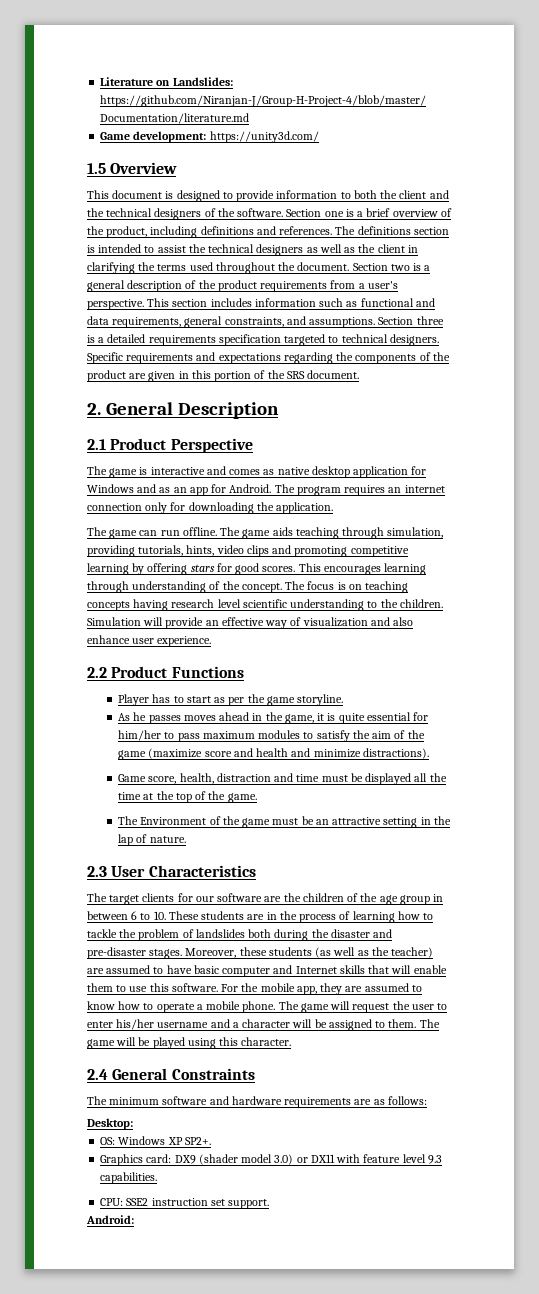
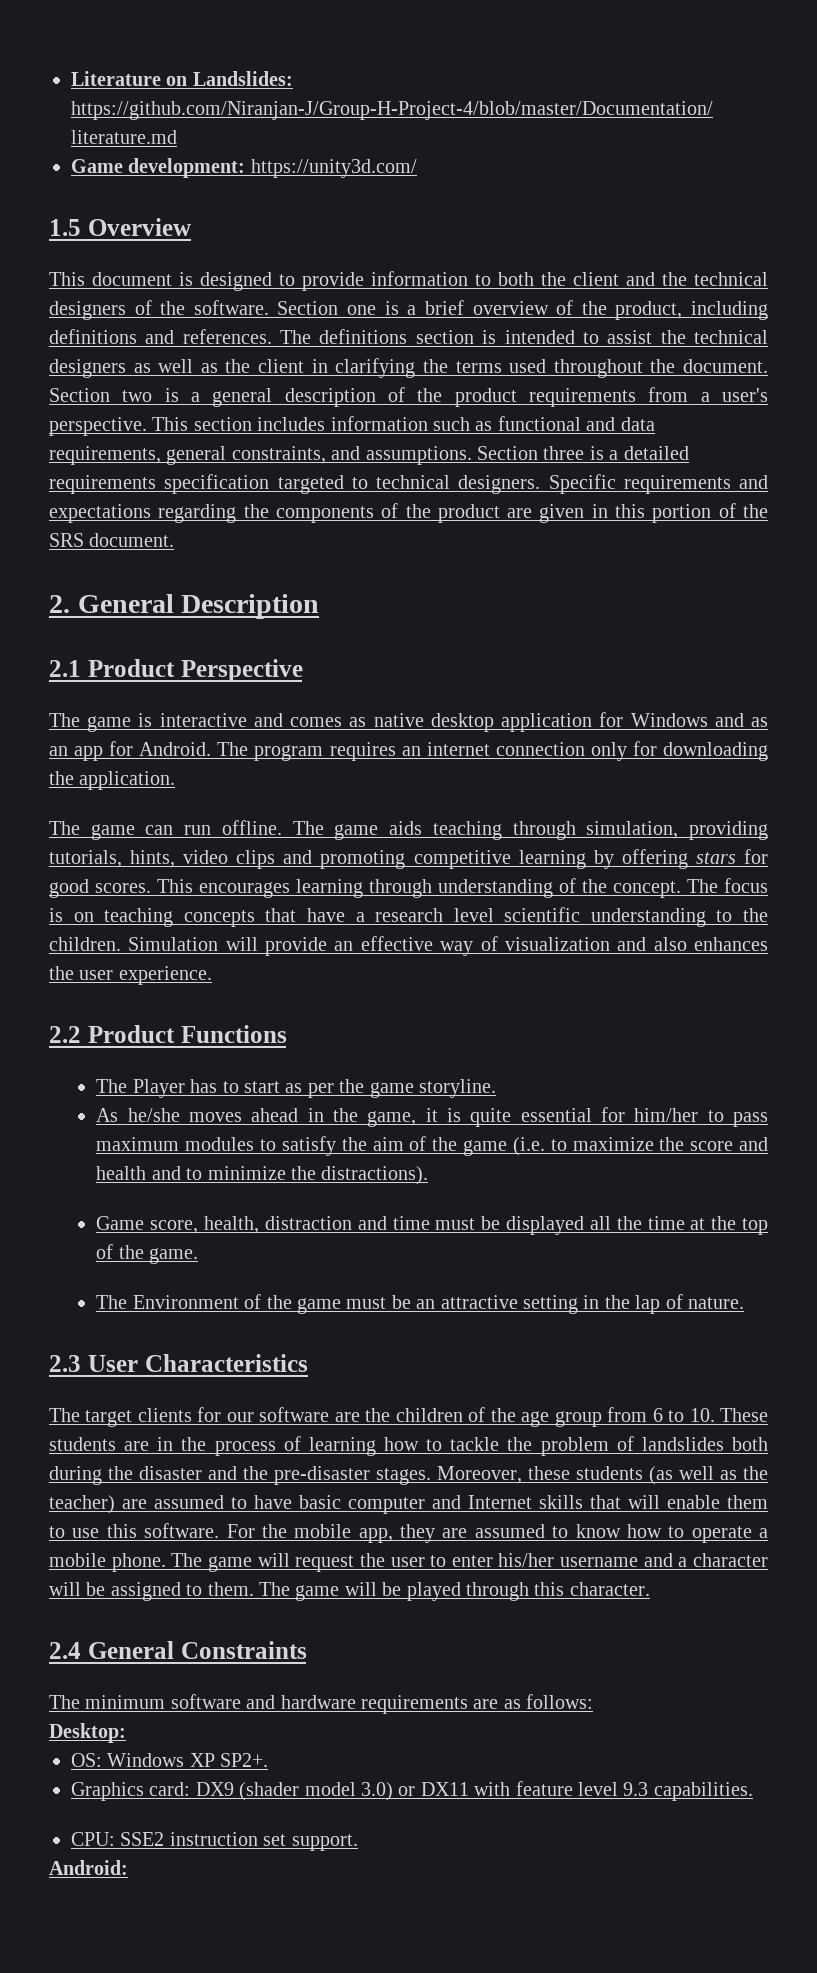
- The focus is on teaching concepts having research level scientific understanding to the children.
+ The focus is on teaching concepts that have a research level scientific understanding to the children.
- Simulation will provide an effective way of visualization and also enhance user experience.
+ Simulation will provide an effective way of visualization and also enhances the user experience.
- Player has to start as per the game storyline.
+ The Player has to start as per the game storyline.
- As he passes moves ahead in the game, it is quite essential for him/her to pass maximum modules to satisfy the aim of the game (maximize score and health and minimize distractions).
+ As he/she moves ahead in the game, it is quite essential for him/her to pass maximum modules to satisfy the aim of the game (i.e. to maximize the score and health and to minimize the distractions).
- The target clients for our software are the children of the age group in between 6 to 10. These students are in the process of learning how to tackle the problem of landslides both during the disaster and pre-disaster stages.
+ The target clients for our software are the children of the age group from 6 to 10. These students are in the process of learning how to tackle the problem of landslides both during the disaster and the pre-disaster stages.
- The game will be played using this character.
+ The game will be played through this character.

